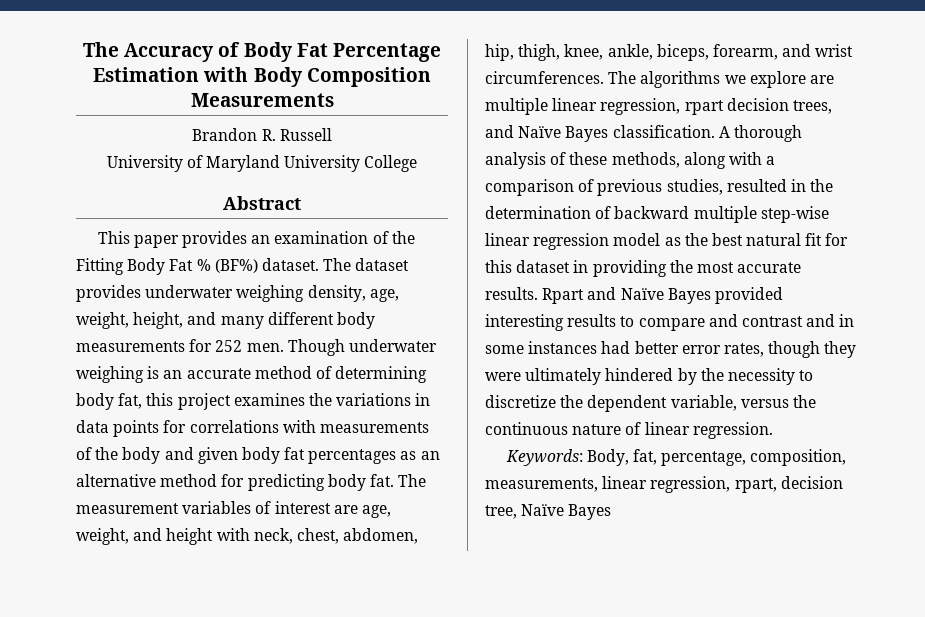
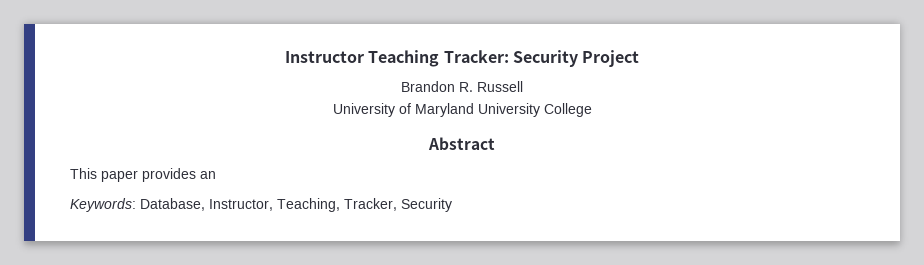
- The Accuracy of Body Fat Percentage Estimation with Body Composition Measurements
+ Instructor Teaching Tracker: Security Project
- This paper provides an examination of the Fitting Body Fat % (BF%) dataset. The dataset provides underwater weighing density, age, weight, height, and many different body measurements for 252 men. Though underwater weighing is an accurate method of determining body fat, this project examines the variations in data points for correlations with measurements of the body and given body fat percentages as an alternative method for predicting body fat. The measurement variables of interest are age, weight, and height with neck, chest, abdomen, hip, thigh, knee, ankle, biceps, forearm, and wrist circumferences. The algorithms we explore are multiple linear regression, rpart decision trees, and Naïve Bayes classification. A thorough analysis of these methods, along with a comparison of previous studies, resulted in the determination of backward multiple step-wise linear regression model as the best natural fit for this dataset in providing the most accurate results. Rpart and Naïve Bayes provided interesting results to compare and contrast and in some instances had better error rates, though they were ultimately hindered by the necessity to discretize the dependent variable, versus the continuous nature of linear regression.
- Keywords: Body, fat, percentage, composition, measurements, linear regression, rpart, decision tree, Naïve Bayes
+ This paper provides an
+ Keywords: Database, Instructor, Teaching, Tracker, Security

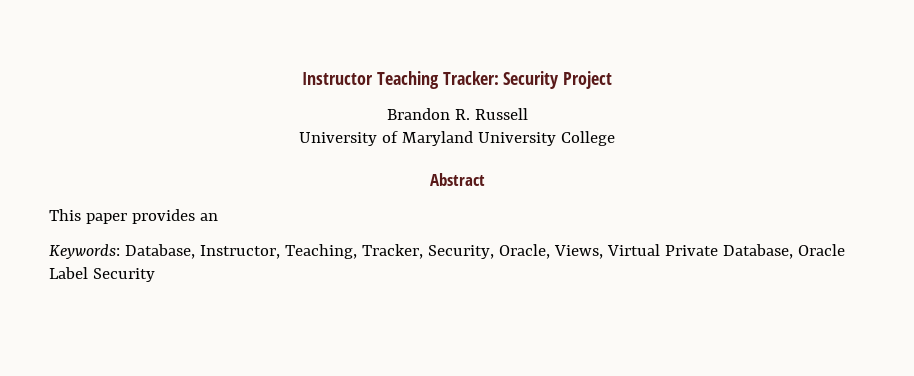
- Keywords: Database, Instructor, Teaching, Tracker, Security
+ Keywords: Database, Instructor, Teaching, Tracker, Security, Oracle, Views, Virtual Private Database, Oracle Label Security

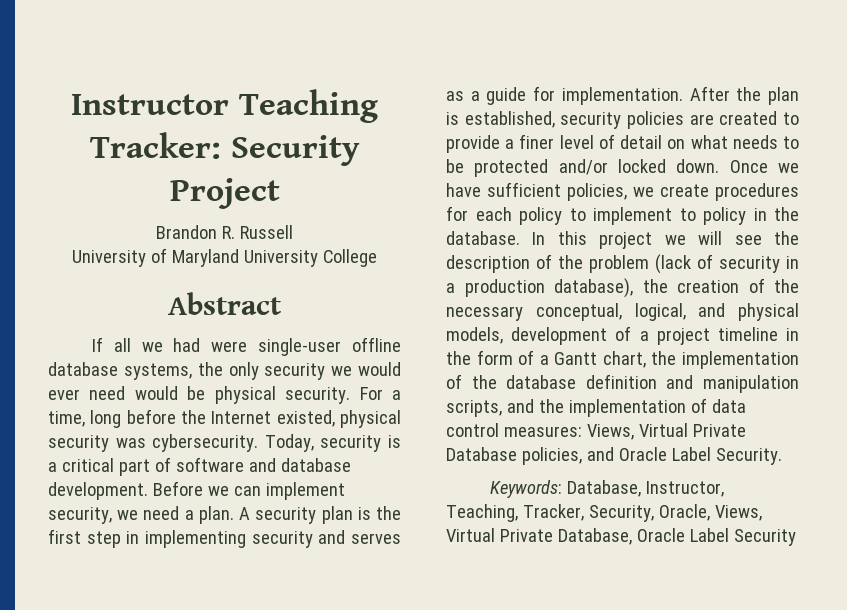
- This paper provides an
+ If all we had were single-user offline database systems, the only security we would ever need would be physical security. For a time, long before the Internet existed, physical security was cybersecurity. Today, security is a critical part of software and database development. Before we can implement security, we need a plan. A security plan is the first step in implementing security and serves as a guide for implementation. After the plan is established, security policies are created to provide a finer level of detail on what needs to be protected and/or locked down. Once we have sufficient policies, we create procedures for each policy to implement to policy in the database. In this project we will see the description of the problem (lack of security in a production database), the creation of the necessary conceptual, logical, and physical models, development of a project timeline in the form of a Gantt chart, the implementation of the database definition and manipulation scripts, and the implementation of data control measures: Views, Virtual Private Database policies, and Oracle Label Security.

